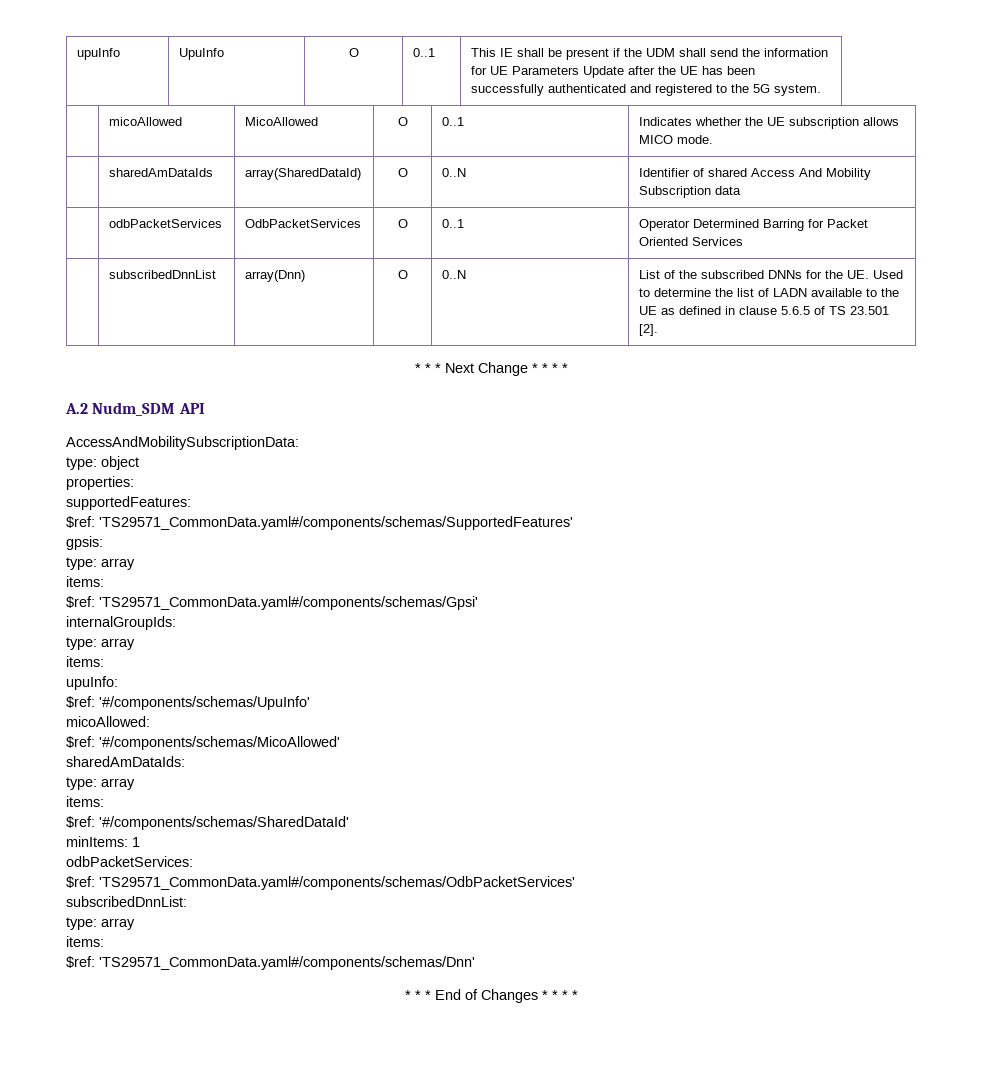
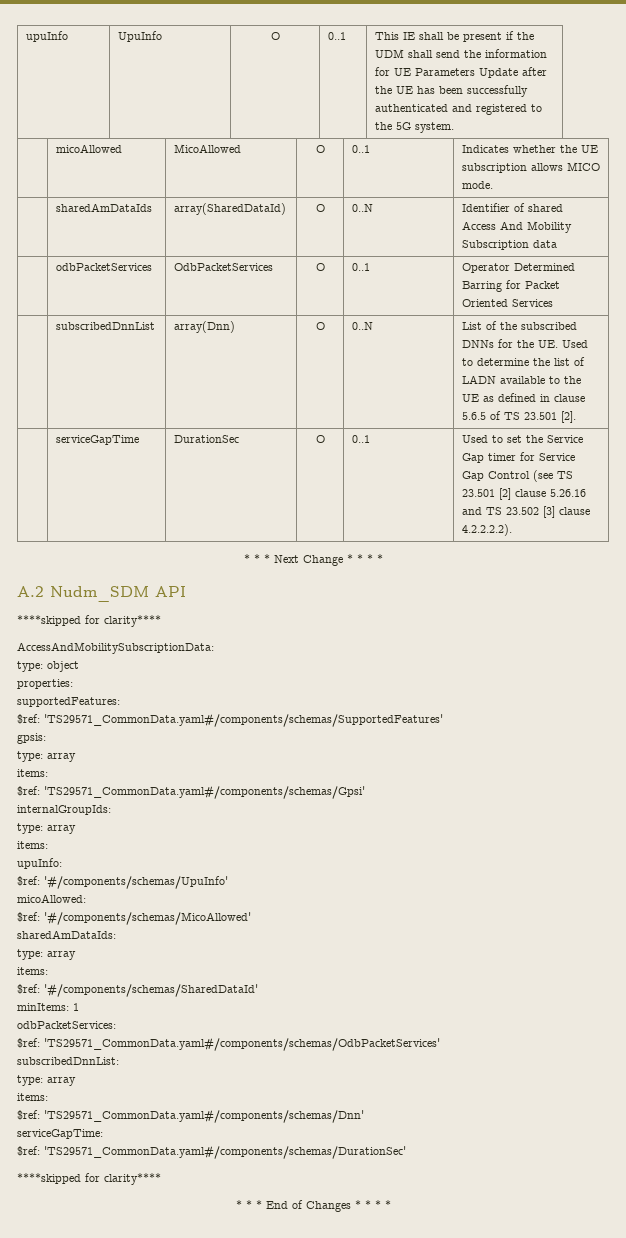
+ | serviceGapTime | DurationSec | O | 0..1 | Used to set the Service Gap timer for Service Gap Control (see TS 23.501 [2] clause 5.26.16 and TS 23.502 [3] clause 4.2.2.2.2).
  A.2 Nudm_SDM API
+ ****skipped for clarity****
+ serviceGapTime:
+ $ref: 'TS29571_CommonData.yaml#/components/schemas/DurationSec'
+ ****skipped for clarity****

